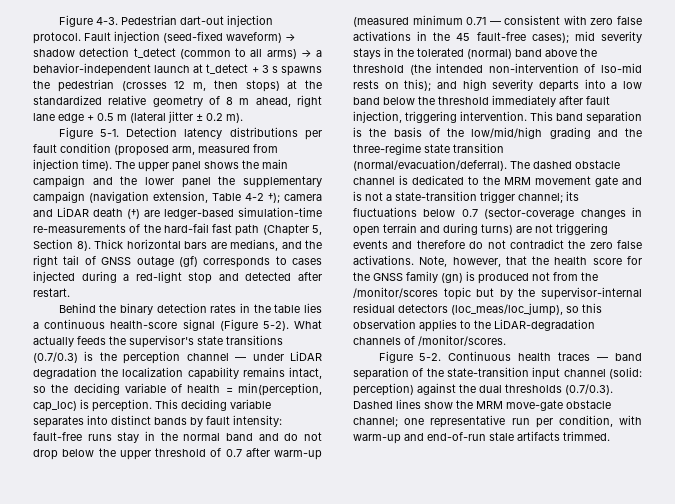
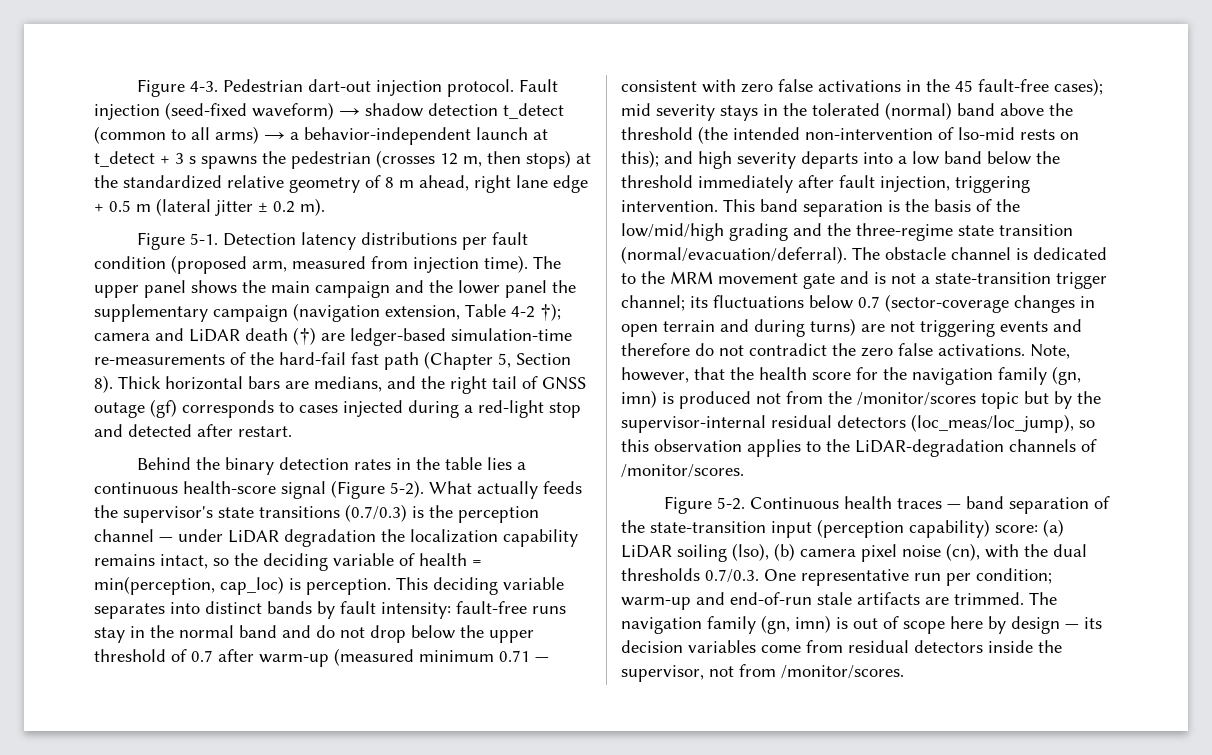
- The dashed obstacle channel is dedicated to the MRM movement gate and is not a state-transition trigger channel; its fluctuations below 0.7 (sector-coverage changes in open terrain and during turns) are not triggering events and therefore do not contradict the zero false activations.
+ The obstacle channel is dedicated to the MRM movement gate and is not a state-transition trigger channel; its fluctuations below 0.7 (sector-coverage changes in open terrain and during turns) are not triggering events and therefore do not contradict the zero false activations.
- Note, however, that the health score for the GNSS family (gn) is produced not from the /monitor/scores topic but by the supervisor-internal residual detectors (loc_meas/loc_jump), so this observation applies to the LiDAR-degradation channels of /monitor/scores.
+ Note, however, that the health score for the navigation family (gn, imn) is produced not from the /monitor/scores topic but by the supervisor-internal residual detectors (loc_meas/loc_jump), so this observation applies to the LiDAR-degradation channels of /monitor/scores.
- Continuous health traces — band separation of the state-transition input channel (solid: perception) against the dual thresholds (0.7/0.3). Dashed lines show the MRM move-gate obstacle channel; one representative run per condition, with warm-up and end-of-run stale artifacts trimmed.
+ Continuous health traces — band separation of the state-transition input (perception capability) score: (a) LiDAR soiling (lso), (b) camera pixel noise (cn), with the dual thresholds 0.7/0.3. One representative run per condition; warm-up and end-of-run stale artifacts are trimmed. The navigation family (gn, imn) is out of scope here by design — its decision variables come from residual detectors inside the supervisor, not from /monitor/scores.

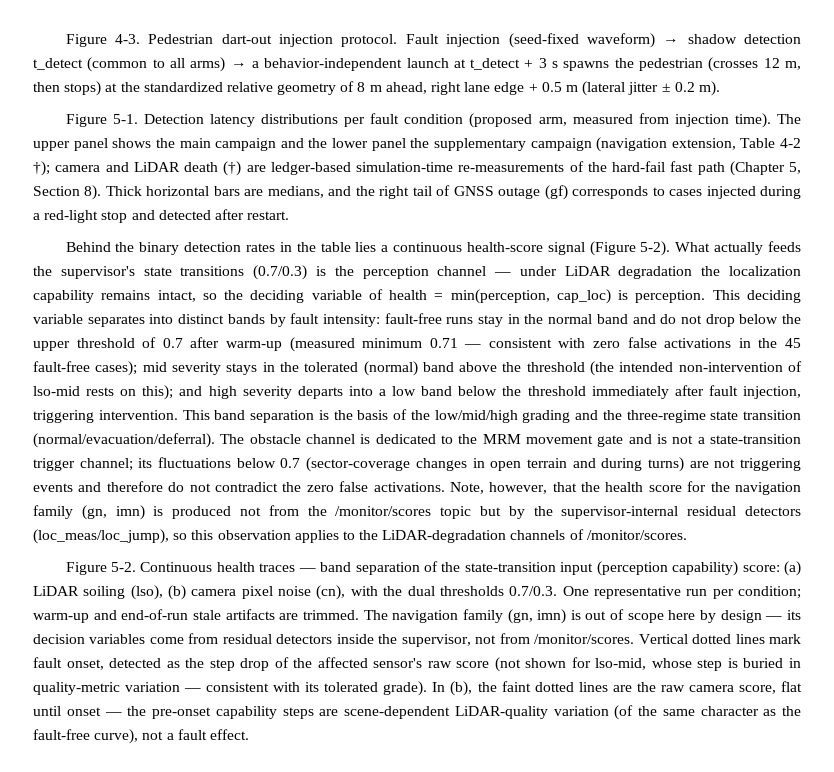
+ Vertical dotted lines mark fault onset, detected as the step drop of the affected sensor's raw score (not shown for lso-mid, whose step is buried in quality-metric variation — consistent with its tolerated grade). In (b), the faint dotted lines are the raw camera score, flat until onset — the pre-onset capability steps are scene-dependent LiDAR-quality variation (of the same character as the fault-free curve), not a fault effect.

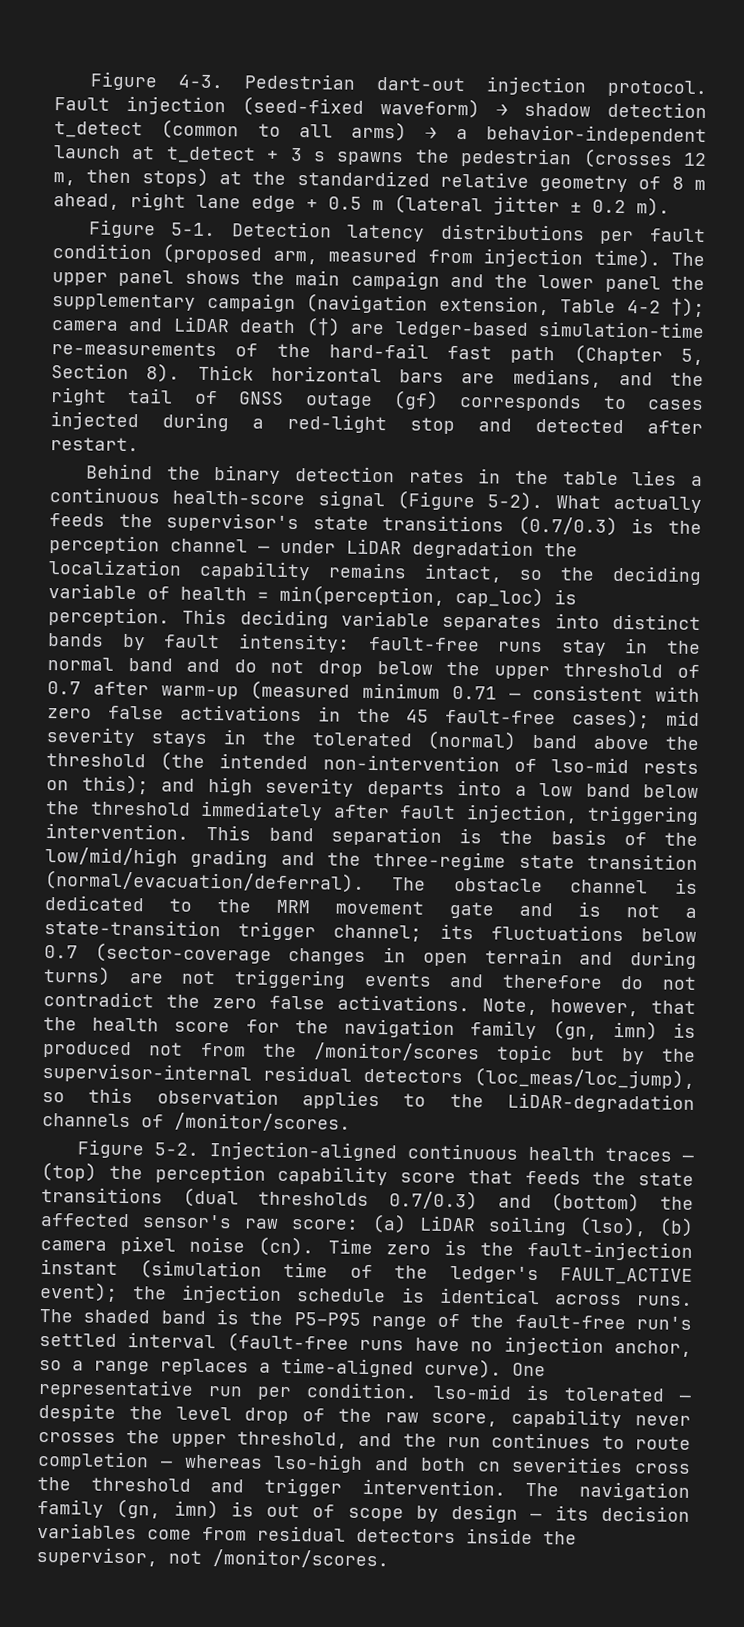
- Continuous health traces — band separation of the state-transition input (perception capability) score: (a) LiDAR soiling (lso), (b) camera pixel noise (cn), with the dual thresholds 0.7/0.3. One representative run per condition; warm-up and end-of-run stale artifacts are trimmed.
+ Injection-aligned continuous health traces — (top) the perception capability score that feeds the state transitions (dual thresholds 0.7/0.3) and (bottom) the affected sensor's raw score: (a) LiDAR soiling (lso), (b) camera pixel noise (cn). Time zero is the fault-injection instant (simulation time of the ledger's FAULT_ACTIVE event); the injection schedule is identical across runs. The shaded band is the P5–P95 range of the fault-free run's settled interval (fault-free runs have no injection anchor, so a range replaces a time-aligned curve). One representative run per condition. lso-mid is tolerated — despite the level drop of the raw score, capability never crosses the upper threshold, and the run continues to route completion — whereas lso-high and both cn severities cross the threshold and trigger intervention.
- The navigation family (gn, imn) is out of scope here by design — its decision variables come from residual detectors inside the supervisor, not from /monitor/scores. Vertical dotted lines mark fault onset, detected as the step drop of the affected sensor's raw score (not shown for lso-mid, whose step is buried in quality-metric variation — consistent with its tolerated grade). In (b), the faint dotted lines are the raw camera score, flat until onset — the pre-onset capability steps are scene-dependent LiDAR-quality variation (of the same character as the fault-free curve), not a fault effect.
+ The navigation family (gn, imn) is out of scope by design — its decision variables come from residual detectors inside the supervisor, not /monitor/scores.

